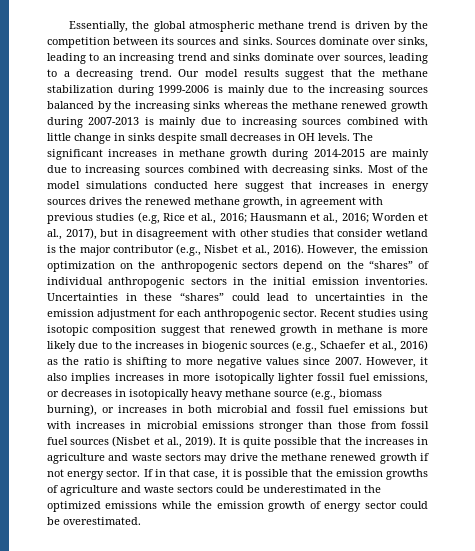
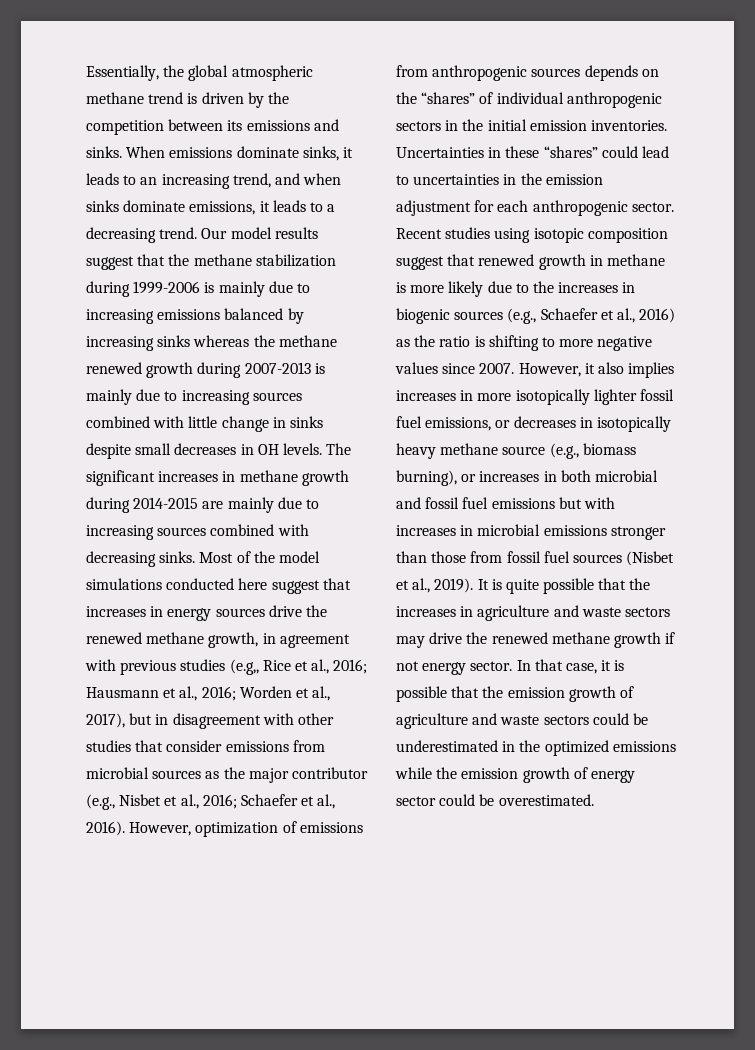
- Essentially, the global atmospheric methane trend is driven by the competition between its sources and sinks.
+ Essentially, the global atmospheric methane trend is driven by the competition between its emissions and sinks.
- Sources dominate over sinks, leading to an increasing trend and sinks dominate over sources, leading to a decreasing trend.
+ When emissions dominate sinks, it leads to an increasing trend, and when sinks dominate emissions, it leads to a decreasing trend.
- Our model results suggest that the methane stabilization during 1999-2006 is mainly due to the increasing sources balanced by the increasing sinks whereas the methane renewed growth during 2007-2013 is mainly due to increasing sources combined with little change in sinks despite small decreases in OH levels.
+ Our model results suggest that the methane stabilization during 1999-2006 is mainly due to increasing emissions balanced by increasing sinks whereas the methane renewed growth during 2007-2013 is mainly due to increasing sources combined with little change in sinks despite small decreases in OH levels.
- Most of the model simulations conducted here suggest that increases in energy sources drives the renewed methane growth, in agreement with previous studies (e.g, Rice et al., 2016;
+ Most of the model simulations conducted here suggest that increases in energy sources drive the renewed methane growth, in agreement with previous studies (e.g,, Rice et al., 2016;
- Worden et al., 2017), but in disagreement with other studies that consider wetland is the major contributor (e.g., Nisbet et al., 2016). However, the emission optimization on the anthropogenic sectors depend on the “shares” of individual anthropogenic sectors in the initial emission inventories.
+ Worden et al., 2017), but in disagreement with other studies that consider emissions from microbial sources as the major contributor (e.g., Nisbet et al., 2016; Schaefer et al., 2016). However, optimization of emissions from anthropogenic sources depends on the “shares” of individual anthropogenic sectors in the initial emission inventories.
- It is quite possible that the increases in agriculture and waste sectors may drive the methane renewed growth if not energy sector.
+ It is quite possible that the increases in agriculture and waste sectors may drive the renewed methane growth if not energy sector.
- If in that case, it is possible that the emission growths of agriculture and waste sectors could be underestimated in the optimized emissions while the emission growth of energy sector could be overestimated.
+ In that case, it is possible that the emission growth of agriculture and waste sectors could be underestimated in the optimized emissions while the emission growth of energy sector could be overestimated.

